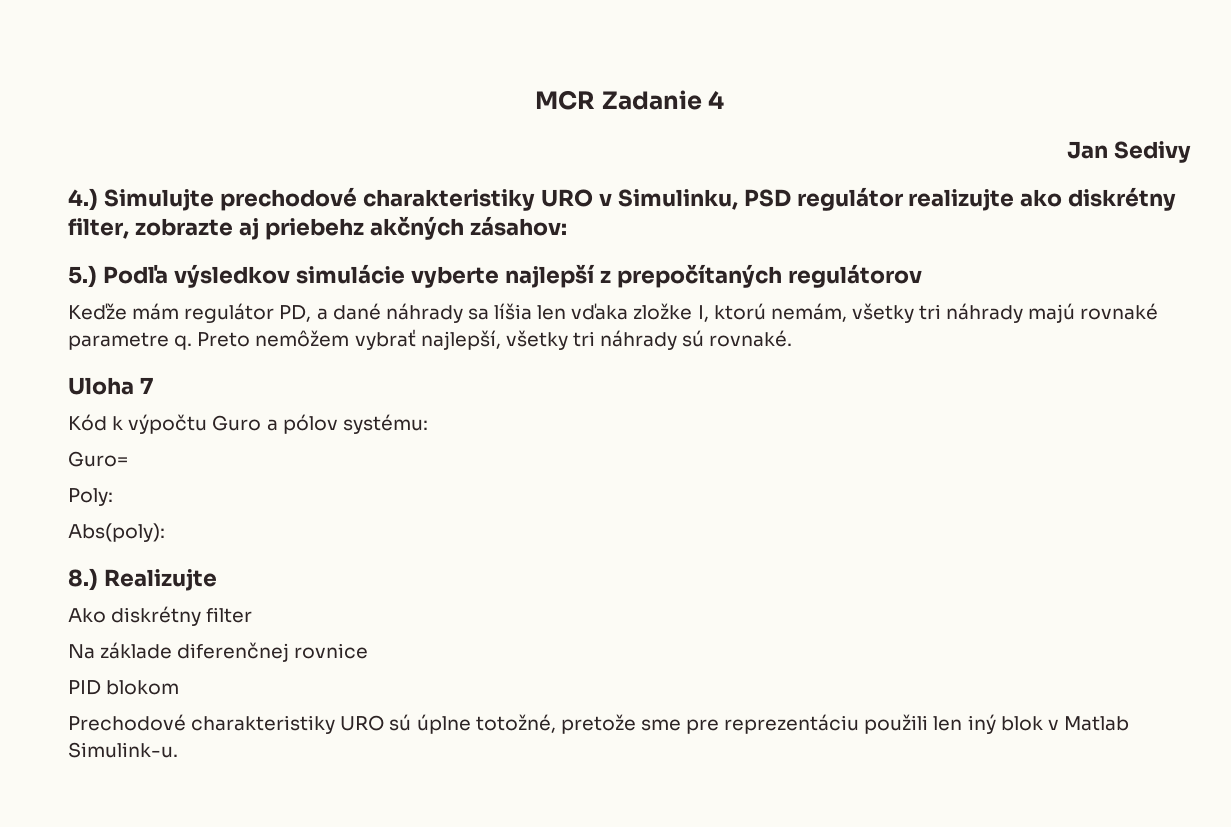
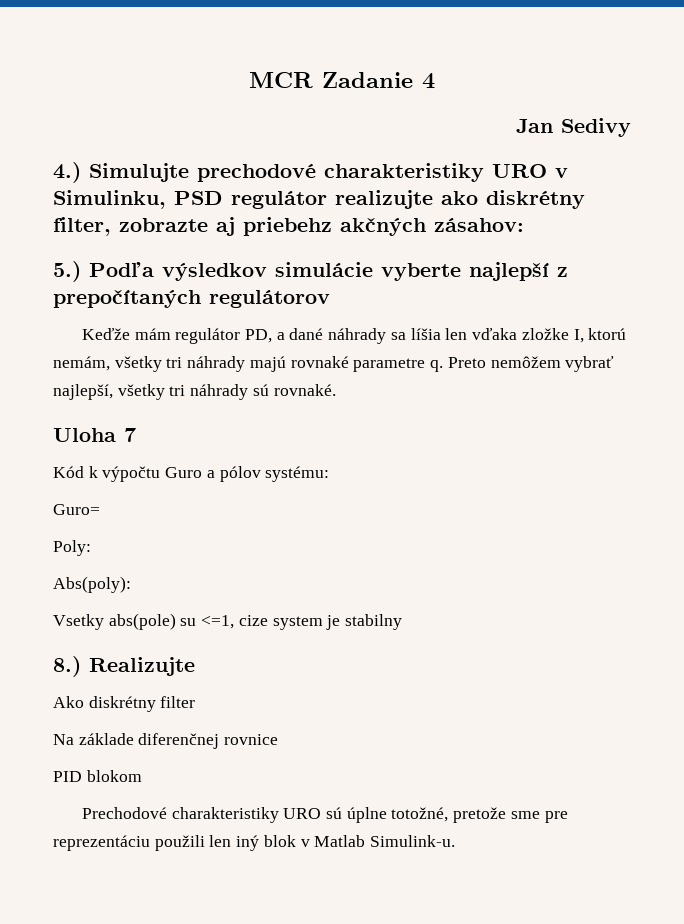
+ Vsetky abs(pole) su <=1, cize system je stabilny

